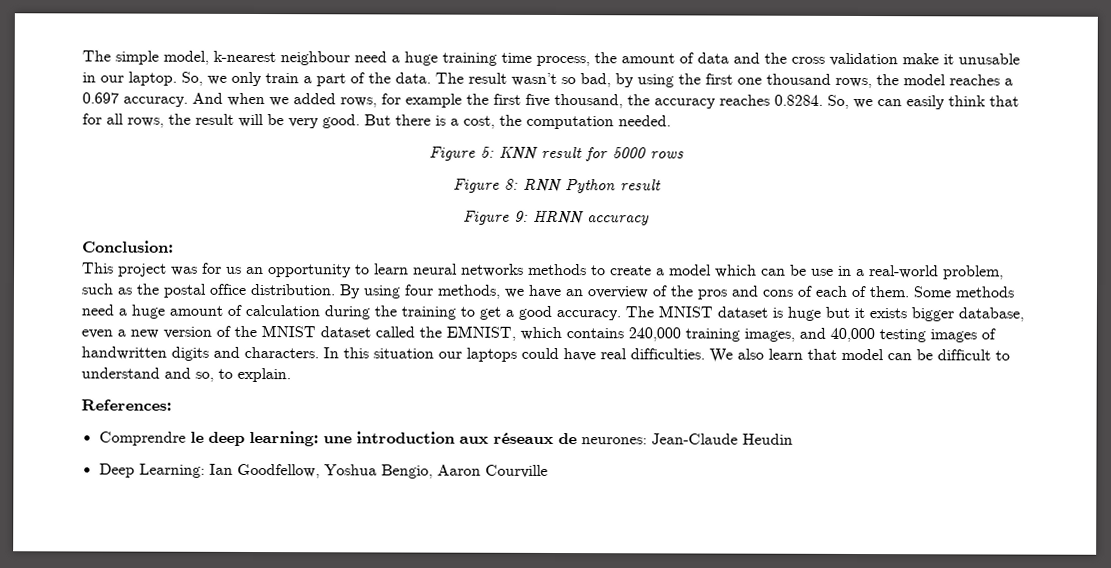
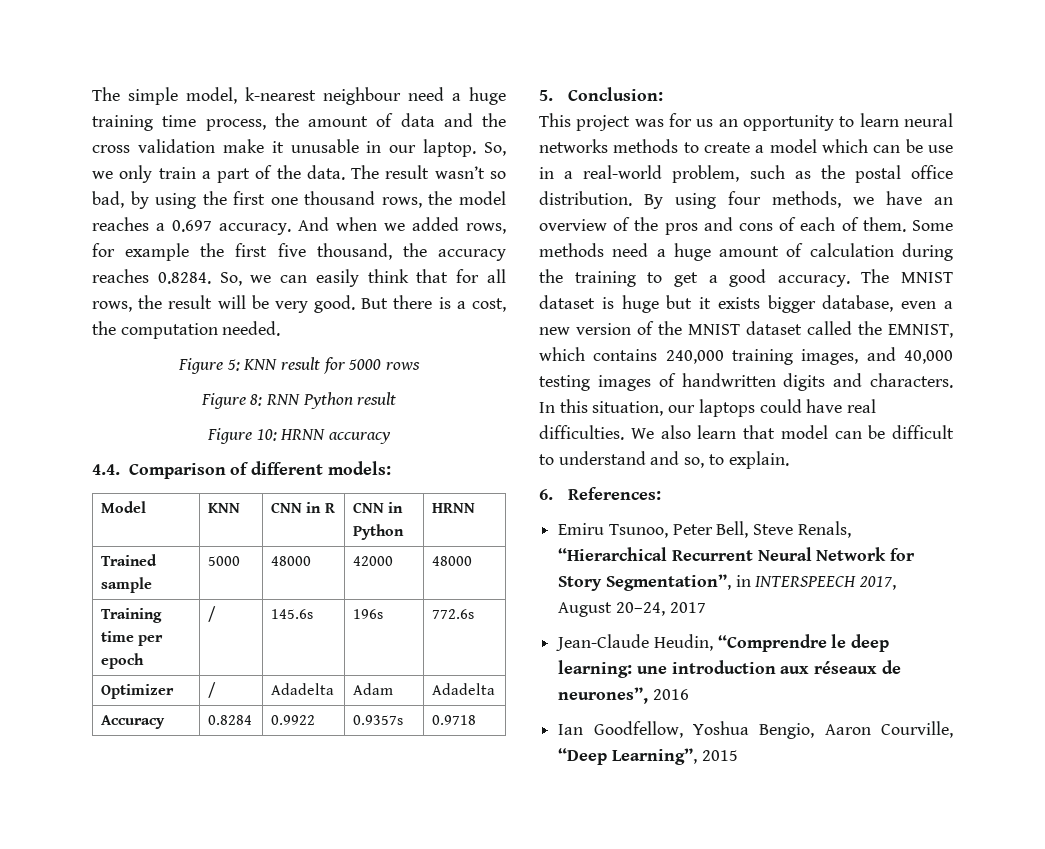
- Figure 9: HRNN accuracy
+ Figure 10: HRNN accuracy
- Conclusion:
+ 4.4. Comparison of different models:
+ Model | KNN | CNN in R | CNN in Python | HRNN
+ Trained sample | 5000 | 48000 | 42000 | 48000
+ Training time per epoch | / | 145.6s | 196s | 772.6s
+ Optimizer | / | Adadelta | Adam | Adadelta
+ Accuracy | 0.8284 | 0.9922 | 0.9357s | 0.9718
+ 5. Conclusion:
- In this situation our laptops could have real difficulties.
+ In this situation, our laptops could have real difficulties.
- References:
+ 6. References:
- Comprendre le deep learning: une introduction aux réseaux de neurones: Jean-Claude Heudin
- Deep Learning: Ian Goodfellow, Yoshua Bengio, Aaron Courville
+ Emiru Tsunoo, Peter Bell, Steve Renals, “Hierarchical Recurrent Neural Network for Story Segmentation”, in INTERSPEECH 2017, August 20–24, 2017
+ Jean-Claude Heudin, “Comprendre le deep learning: une introduction aux réseaux de neurones”, 2016
+ Ian Goodfellow, Yoshua Bengio, Aaron Courville, “Deep Learning”, 2015

